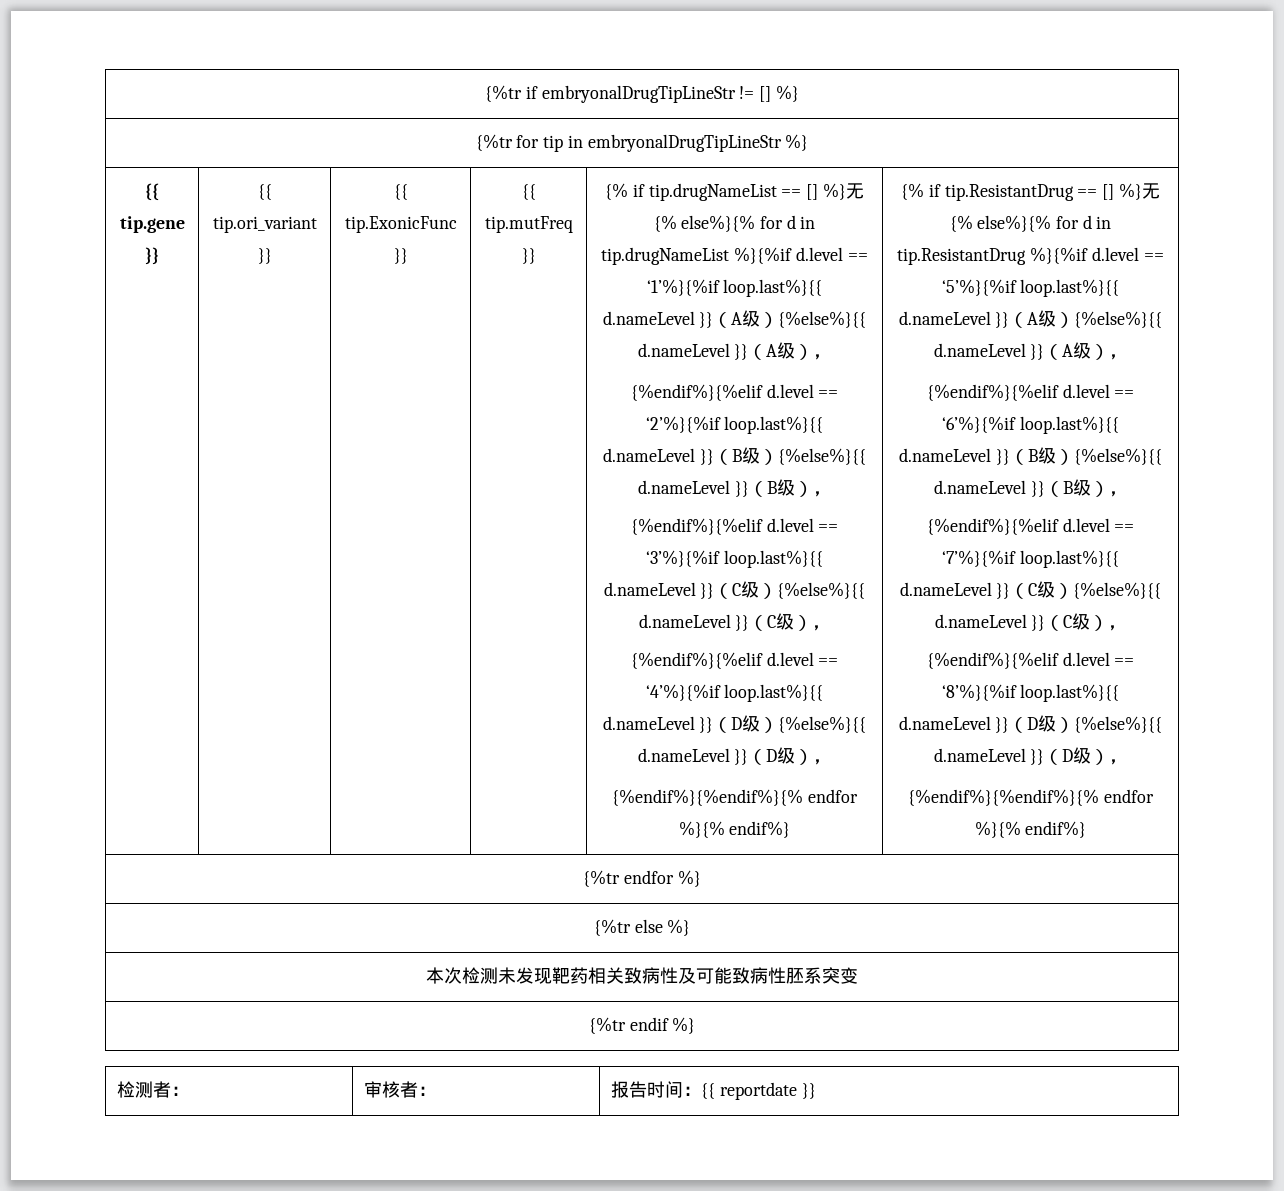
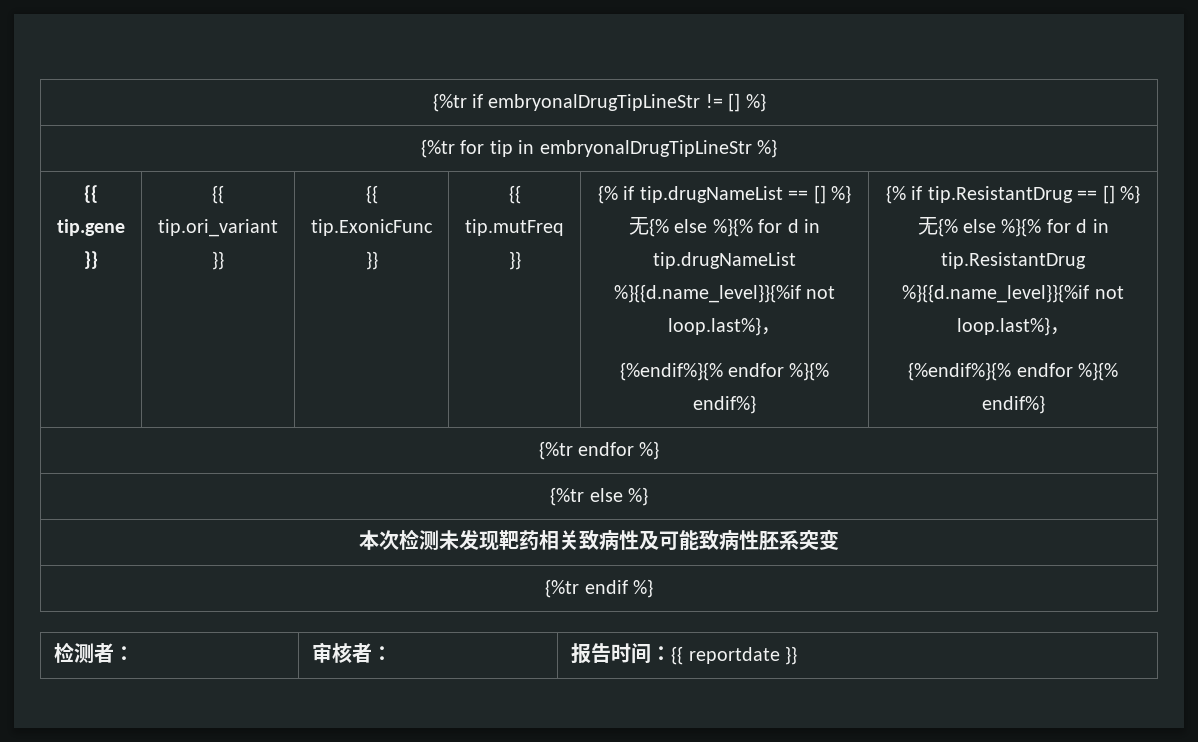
- {% if tip.drugNameList == [] %}无{% else%}{% for d in tip.drugNameList %}{%if d.level == ‘1’%}{%if loop.last%}{{ d.nameLevel }}（A级）{%else%}{{ d.nameLevel }}（A级），
- {%endif%}{%elif d.level == ‘2’%}{%if loop.last%}{{ d.nameLevel }}（B级）{%else%}{{ d.nameLevel }}（B级），
- {%endif%}{%elif d.level == ‘3’%}{%if loop.last%}{{ d.nameLevel }}（C级）{%else%}{{ d.nameLevel }}（C级），
- {%endif%}{%elif d.level == ‘4’%}{%if loop.last%}{{ d.nameLevel }}（D级）{%else%}{{ d.nameLevel }}（D级），
- {%endif%}{%endif%}{% endfor %}{% endif%}
+ {% if tip.drugNameList == [] %}无{% else %}{% for d in tip.drugNameList %}{{d.name_level}}{%if not loop.last%}，
+ {%endif%}{% endfor %}{% endif%}
- {% if tip.ResistantDrug == [] %}无{% else%}{% for d in tip.ResistantDrug %}{%if d.level == ‘5’%}{%if loop.last%}{{ d.nameLevel }}（A级）{%else%}{{ d.nameLevel }}（A级），
- {%endif%}{%elif d.level == ‘6’%}{%if loop.last%}{{ d.nameLevel }}（B级）{%else%}{{ d.nameLevel }}（B级），
- {%endif%}{%elif d.level == ‘7’%}{%if loop.last%}{{ d.nameLevel }}（C级）{%else%}{{ d.nameLevel }}（C级），
- {%endif%}{%elif d.level == ‘8’%}{%if loop.last%}{{ d.nameLevel }}（D级）{%else%}{{ d.nameLevel }}（D级），
- {%endif%}{%endif%}{% endfor %}{% endif%}
+ {% if tip.ResistantDrug == [] %}无{% else %}{% for d in tip.ResistantDrug %}{{d.name_level}}{%if not loop.last%}，
+ {%endif%}{% endfor %}{% endif%}

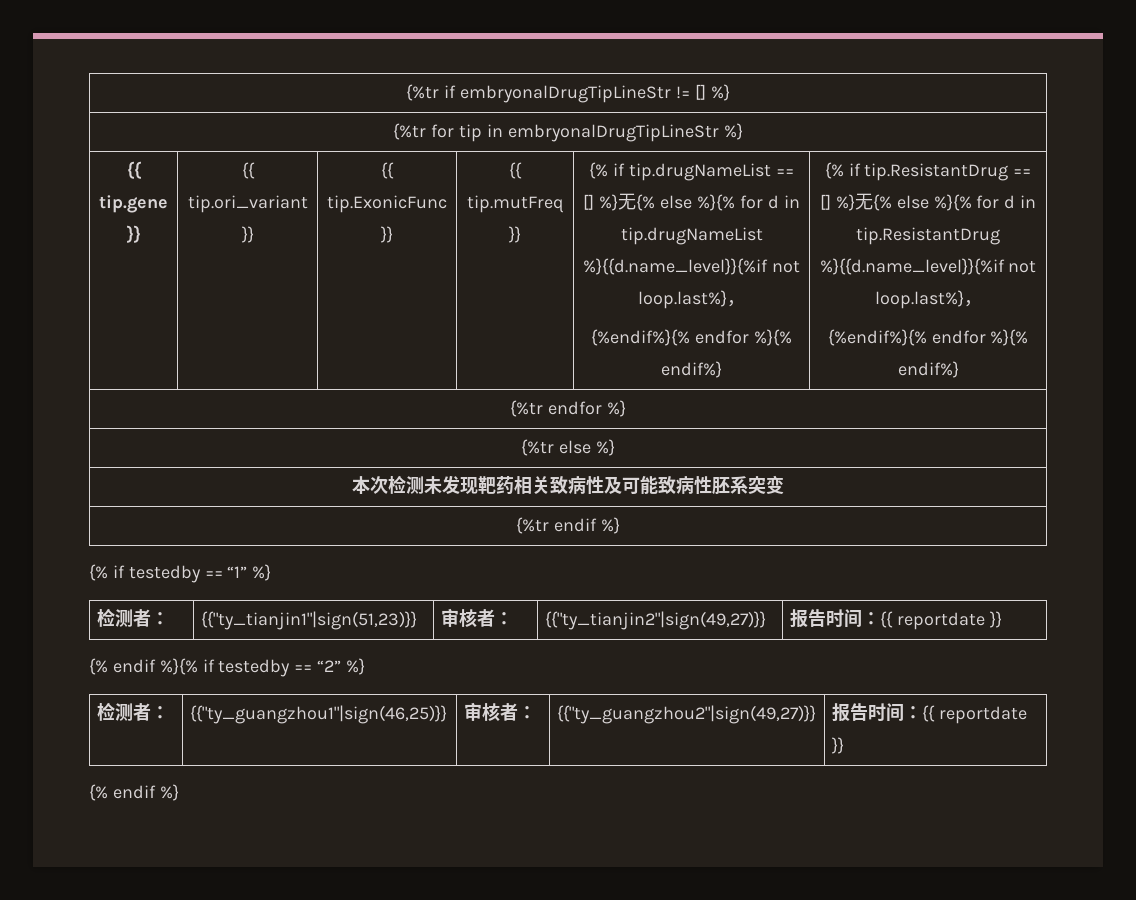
- 检测者： | 审核者： | 报告时间：{{ reportdate }}
+ {% if testedby == “1” %}
+ 检测者： | {{"ty_tianjin1"|sign(51,23)}} | 审核者： | {{"ty_tianjin2"|sign(49,27)}} | 报告时间：{{ reportdate }}
+ {% endif %}{% if testedby == “2” %}
+ 检测者： | {{"ty_guangzhou1"|sign(46,25)}} | 审核者： | {{"ty_guangzhou2"|sign(49,27)}} | 报告时间：{{ reportdate }}
+ {% endif %}

